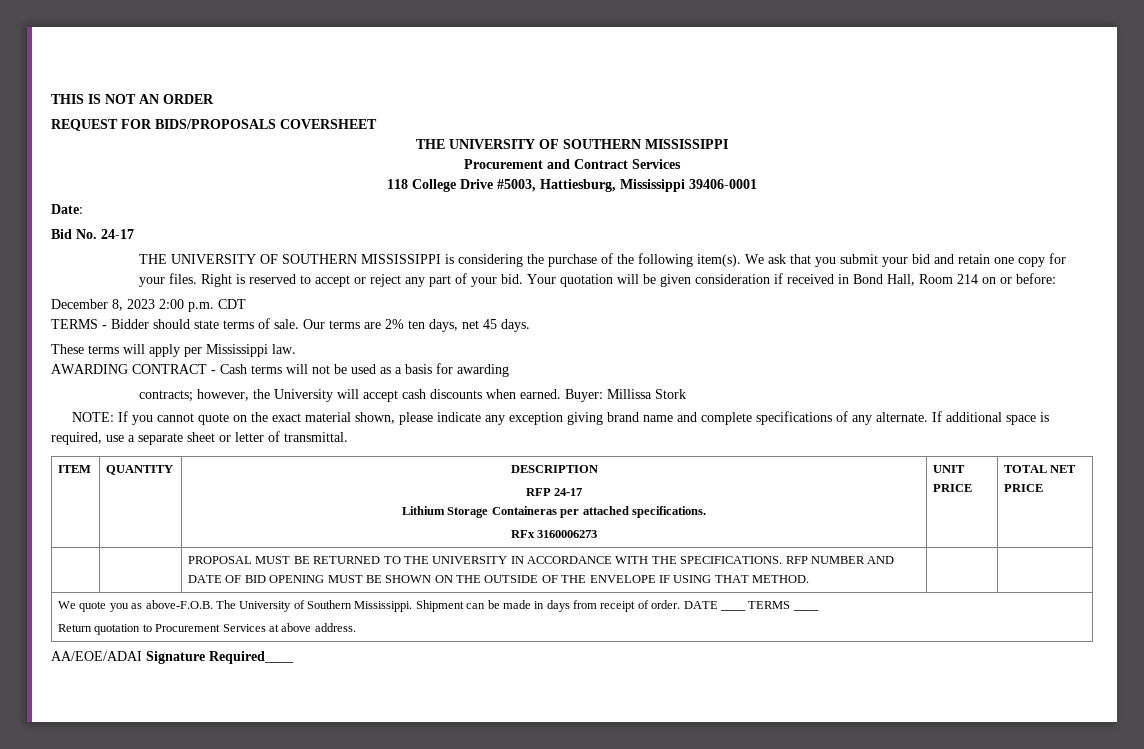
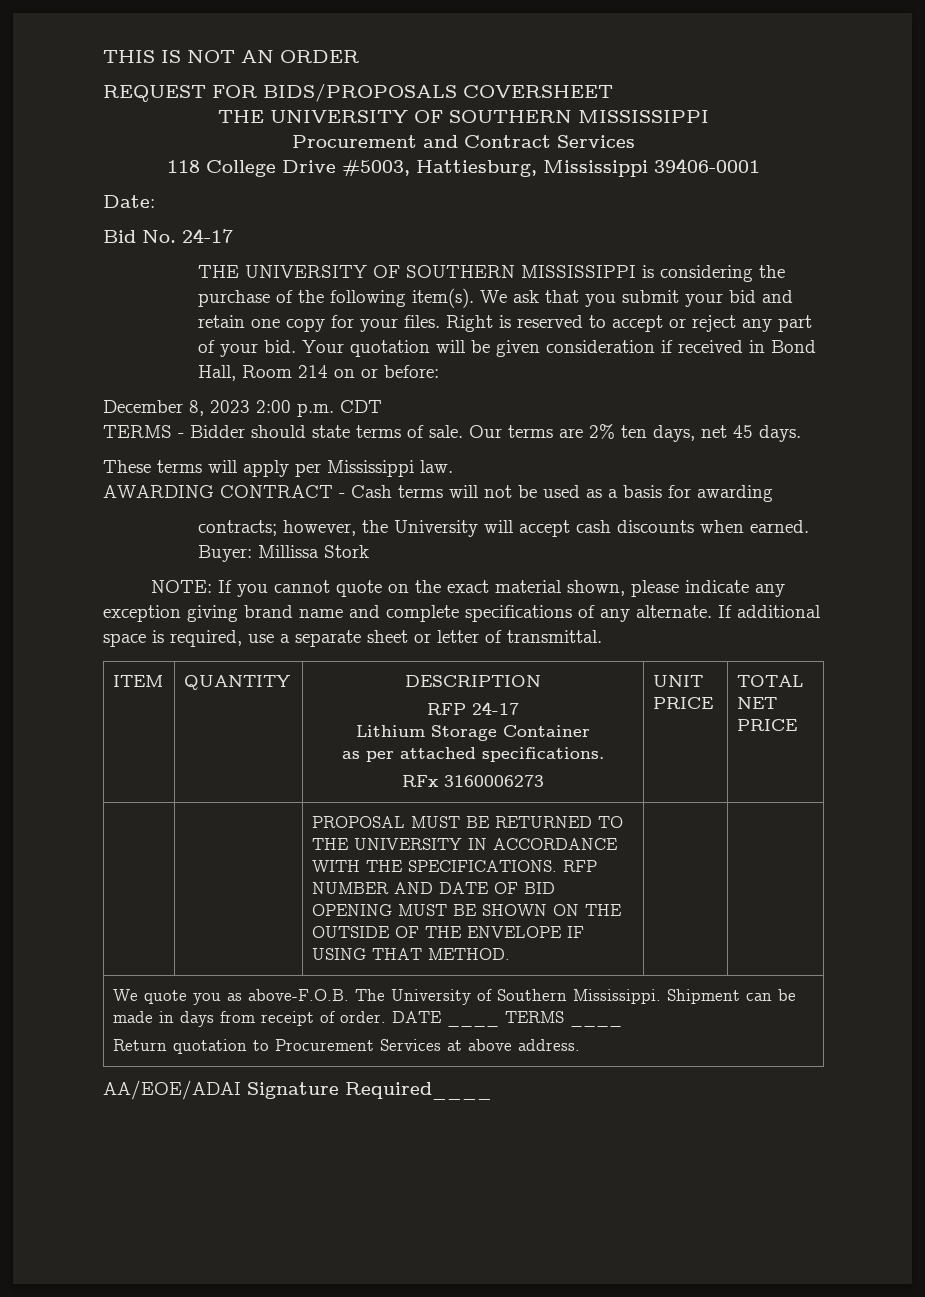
  ITEM | QUANTITY | DESCRIPTION
  RFP 24-17
- Lithium Storage Containeras per attached specifications.
+ Lithium Storage Container
+ as per attached specifications.

